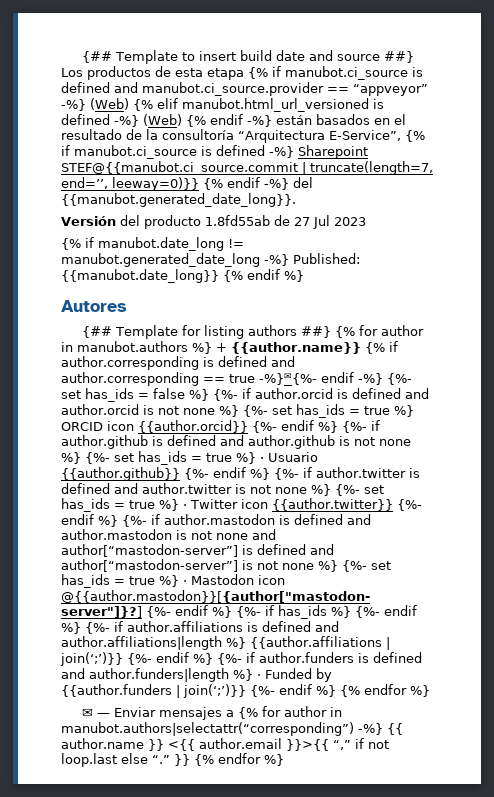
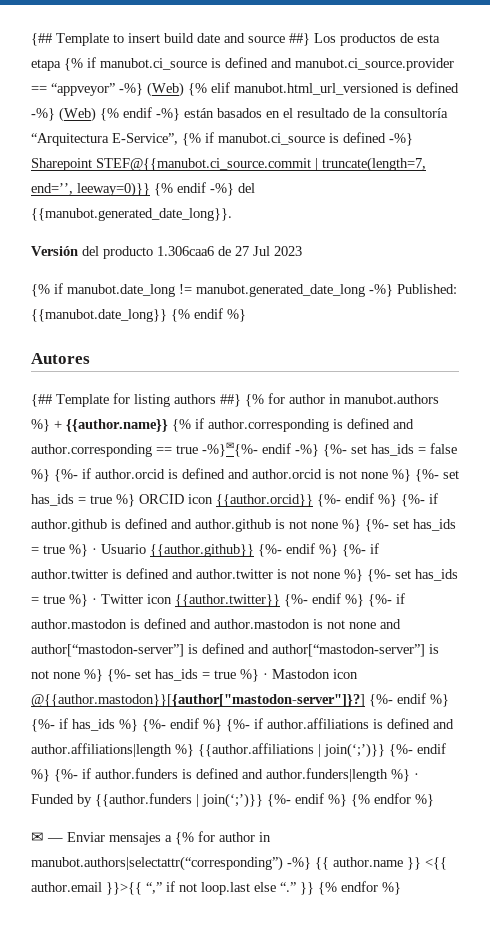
- Versión del producto 1.8fd55ab de 27 Jul 2023
+ Versión del producto 1.306caa6 de 27 Jul 2023

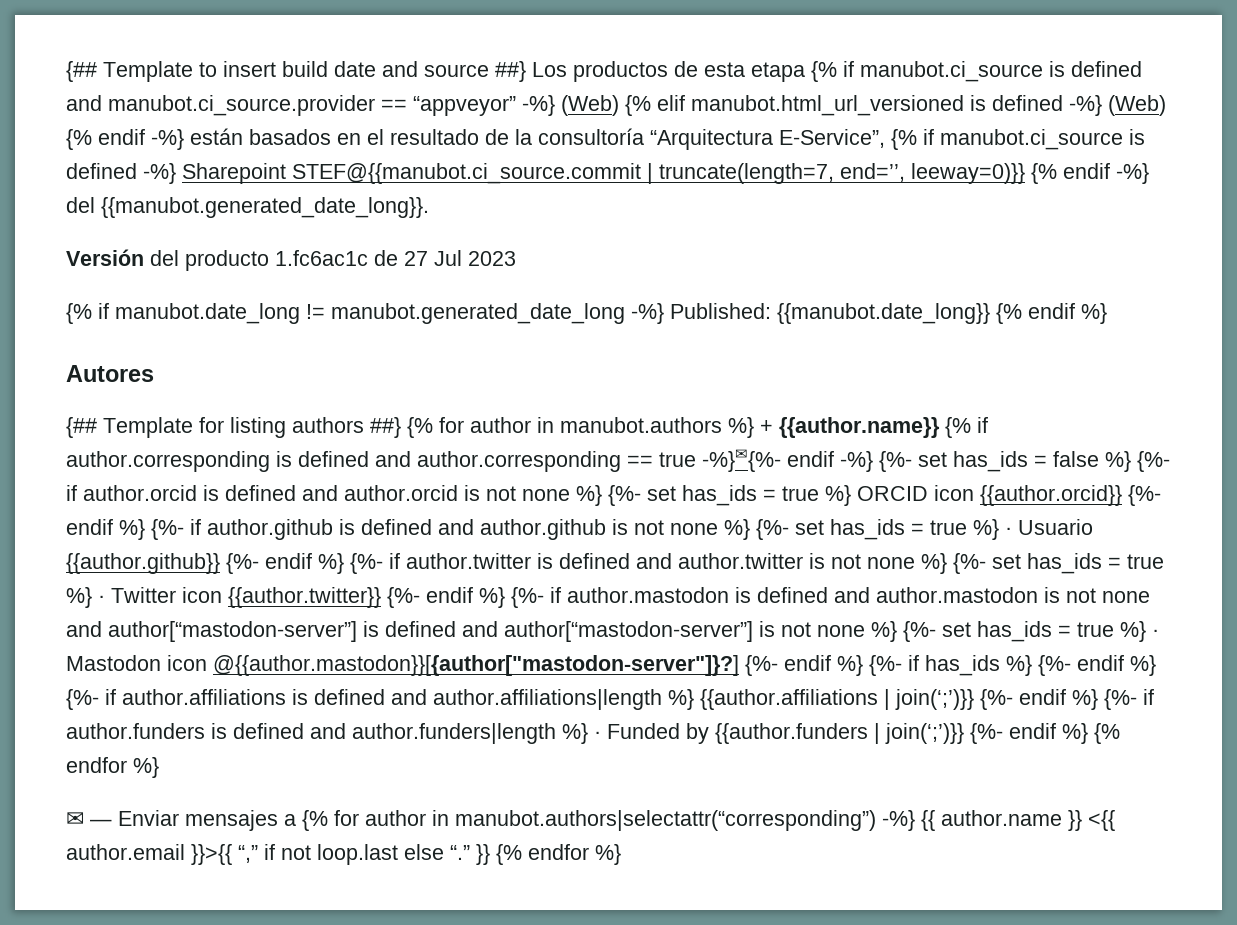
- Versión del producto 1.306caa6 de 27 Jul 2023
+ Versión del producto 1.fc6ac1c de 27 Jul 2023

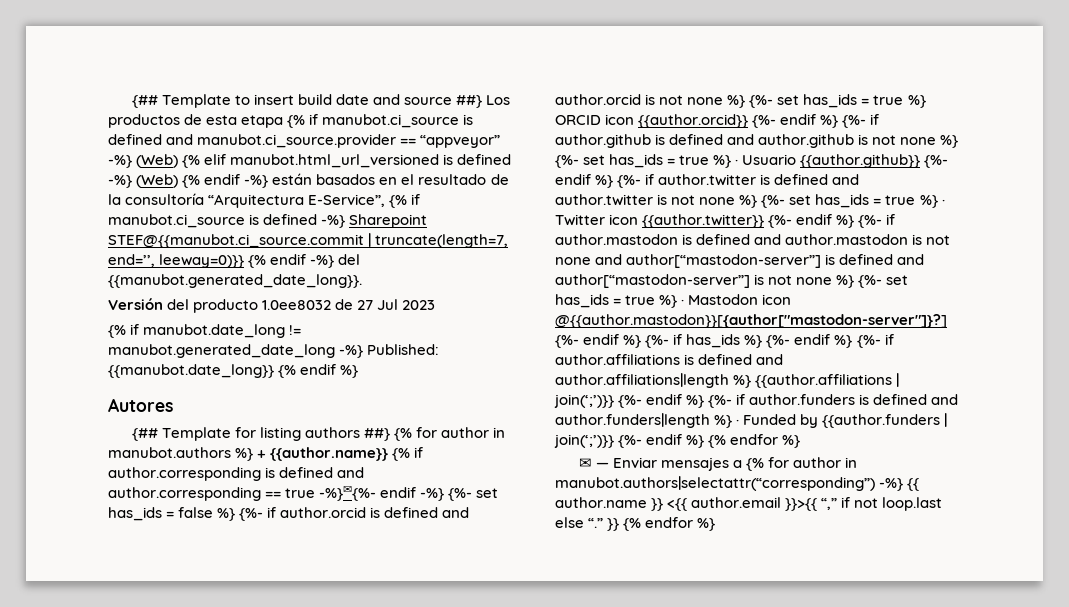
- Versión del producto 1.fc6ac1c de 27 Jul 2023
+ Versión del producto 1.0ee8032 de 27 Jul 2023

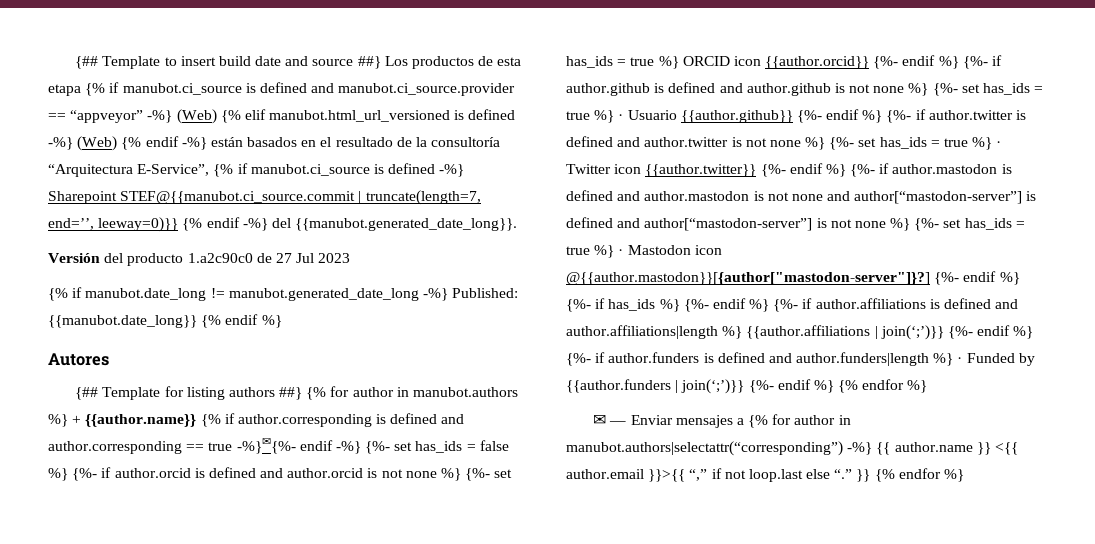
- Versión del producto 1.0ee8032 de 27 Jul 2023
+ Versión del producto 1.a2c90c0 de 27 Jul 2023

